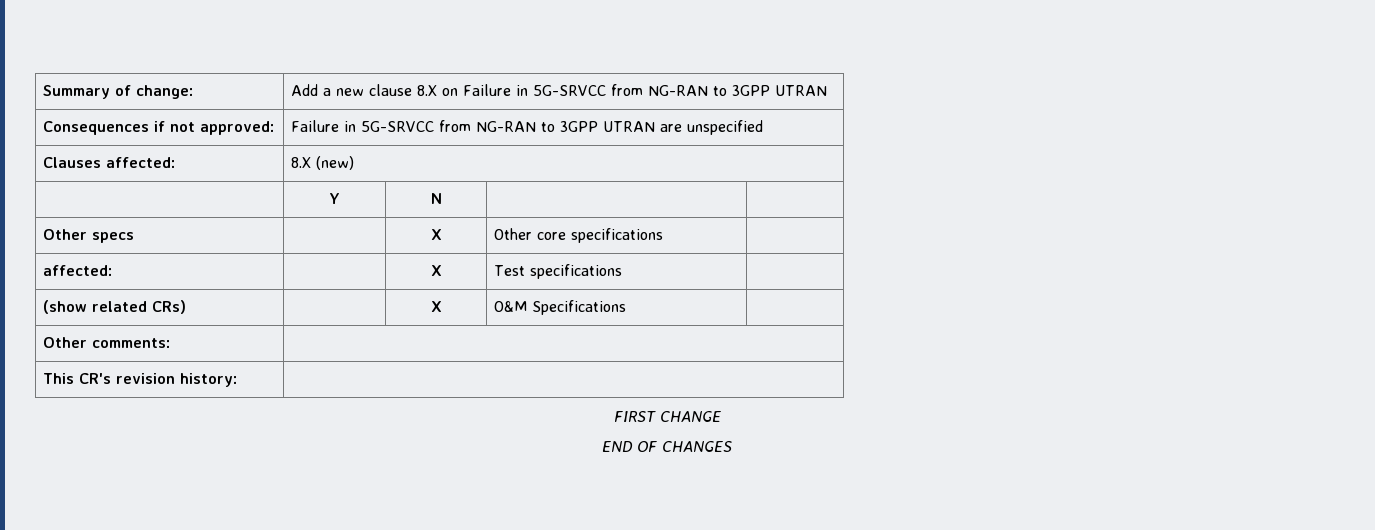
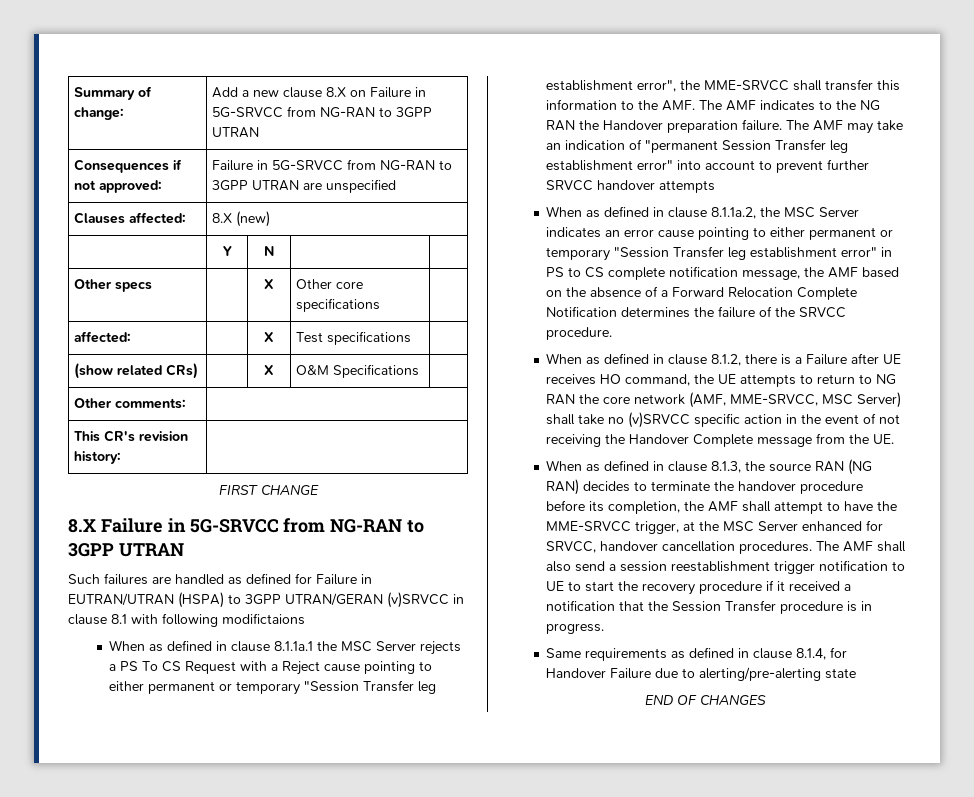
+ 8.X Failure in 5G-SRVCC from NG-RAN to 3GPP UTRAN
+ Such failures are handled as defined for Failure in EUTRAN/UTRAN (HSPA) to 3GPP UTRAN/GERAN (v)SRVCC in clause 8.1 with following modifictaions
+ When as defined in clause 8.1.1a.1 the MSC Server rejects a PS To CS Request with a Reject cause pointing to either permanent or temporary "Session Transfer leg establishment error", the MME-SRVCC shall transfer this information to the AMF. The AMF indicates to the NG RAN the Handover preparation failure. The AMF may take an indication of "permanent Session Transfer leg establishment error" into account to prevent further SRVCC handover attempts
+ When as defined in clause 8.1.1a.2, the MSC Server indicates an error cause pointing to either permanent or temporary "Session Transfer leg establishment error" in PS to CS complete notification message, the AMF based on the absence of a Forward Relocation Complete Notification determines the failure of the SRVCC procedure.
+ When as defined in clause 8.1.2, there is a Failure after UE receives HO command, the UE attempts to return to NG RAN the core network (AMF, MME-SRVCC, MSC Server) shall take no (v)SRVCC specific action in the event of not receiving the Handover Complete message from the UE.
+ When as defined in clause 8.1.3, the source RAN (NG RAN) decides to terminate the handover procedure before its completion, the AMF shall attempt to have the MME-SRVCC trigger, at the MSC Server enhanced for SRVCC, handover cancellation procedures. The AMF shall also send a session reestablishment trigger notification to UE to start the recovery procedure if it received a notification that the Session Transfer procedure is in progress.
+ Same requirements as defined in clause 8.1.4, for Handover Failure due to alerting/pre-alerting state

